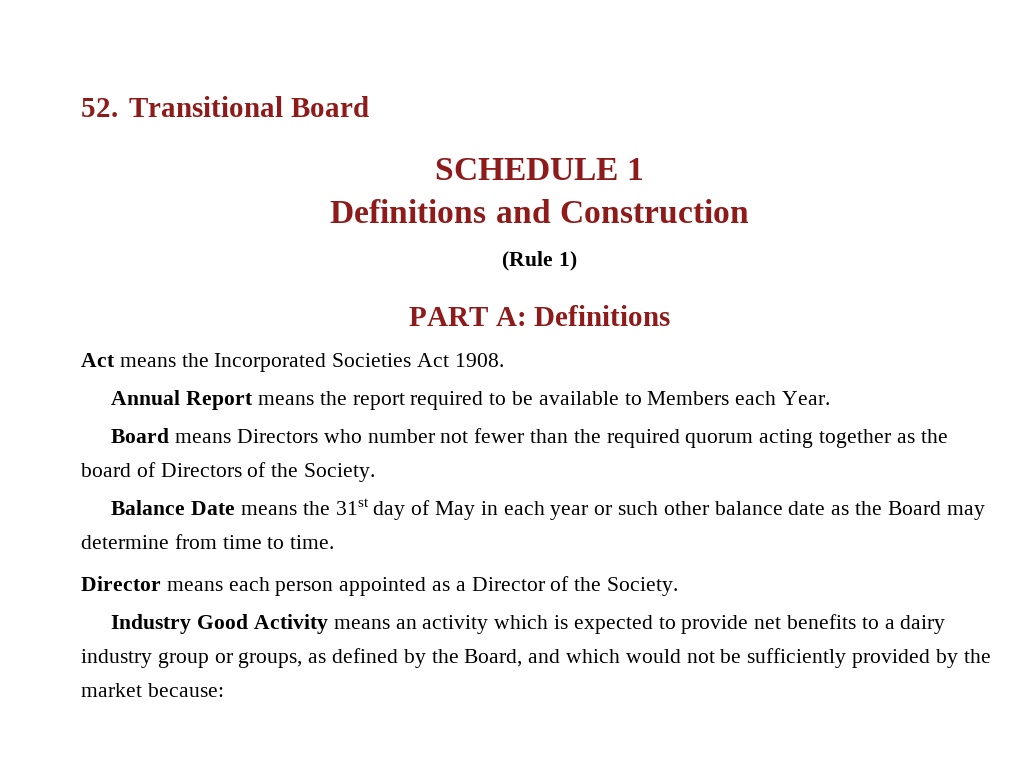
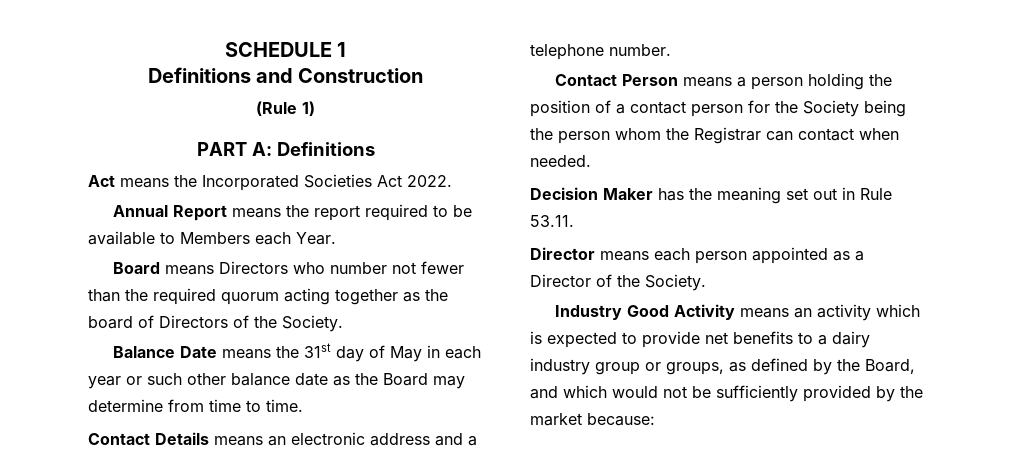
- 52. Transitional Board
- Act means the Incorporated Societies Act 1908.
+ Act means the Incorporated Societies Act 2022.
+ Contact Details means an electronic address and a telephone number.
+ Contact Person means a person holding the position of a contact person for the Society being the person whom the Registrar can contact when needed.
+ Decision Maker has the meaning set out in Rule 53.11.

